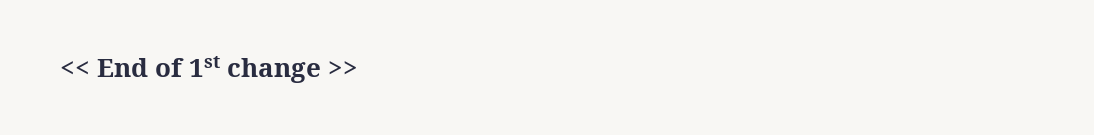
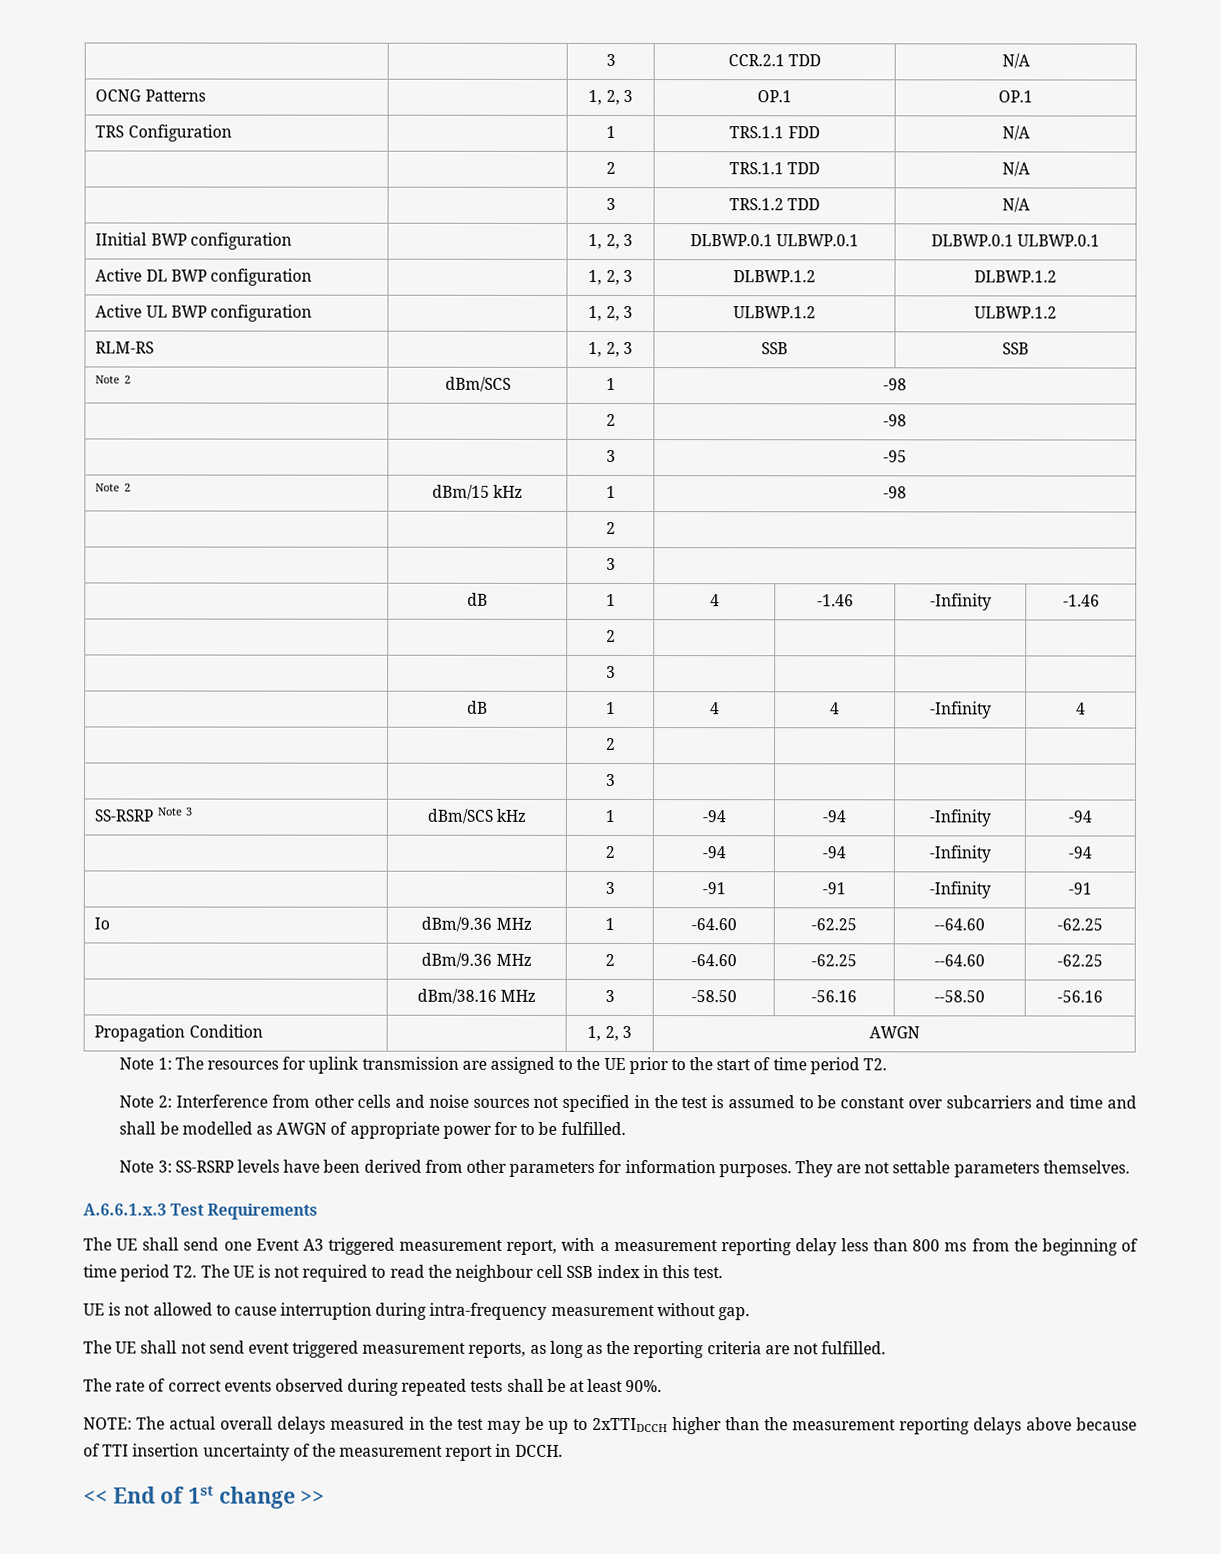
+ | | 3 | CCR.2.1 TDD | N/A
+ OCNG Patterns | | 1, 2, 3 | OP.1 | OP.1
+ TRS Configuration | | 1 | TRS.1.1 FDD | N/A
+ | | 2 | TRS.1.1 TDD | N/A
+ | | 3 | TRS.1.2 TDD | N/A
+ IInitial BWP configuration | | 1, 2, 3 | DLBWP.0.1 ULBWP.0.1 | DLBWP.0.1 ULBWP.0.1
+ Active DL BWP configuration | | 1, 2, 3 | DLBWP.1.2 | DLBWP.1.2
+ Active UL BWP configuration | | 1, 2, 3 | ULBWP.1.2 | ULBWP.1.2
+ RLM-RS | | 1, 2, 3 | SSB | SSB
+ Note 2 | dBm/SCS | 1 | -98
+ | | 2 | -98
+ | | 3 | -95
+ Note 2 | dBm/15 kHz | 1 | -98
+ | | 2 |
+ | | 3 |
+ | dB | 1 | 4 | -1.46 | -Infinity | -1.46
+ | | 2 | | | |
+ | | 3 | | | |
+ | dB | 1 | 4 | 4 | -Infinity | 4
+ | | 2 | | | |
+ | | 3 | | | |
+ SS-RSRP Note 3 | dBm/SCS kHz | 1 | -94 | -94 | -Infinity | -94
+ | | 2 | -94 | -94 | -Infinity | -94
+ | | 3 | -91 | -91 | -Infinity | -91
+ Io | dBm/9.36 MHz | 1 | -64.60 | -62.25 | --64.60 | -62.25
+ | dBm/9.36 MHz | 2 | -64.60 | -62.25 | --64.60 | -62.25
+ | dBm/38.16 MHz | 3 | -58.50 | -56.16 | --58.50 | -56.16
+ Propagation Condition | | 1, 2, 3 | AWGN
+ Note 1: The resources for uplink transmission are assigned to the UE prior to the start of time period T2.
+ Note 2: Interference from other cells and noise sources not specified in the test is assumed to be constant over subcarriers and time and shall be modelled as AWGN of appropriate power for to be fulfilled.
+ Note 3: SS-RSRP levels have been derived from other parameters for information purposes. They are not settable parameters themselves.
+ A.6.6.1.x.3 Test Requirements
+ The UE shall send one Event A3 triggered measurement report, with a measurement reporting delay less than 800 ms from the beginning of time period T2. The UE is not required to read the neighbour cell SSB index in this test.
+ UE is not allowed to cause interruption during intra-frequency measurement without gap.
+ The UE shall not send event triggered measurement reports, as long as the reporting criteria are not fulfilled.
+ The rate of correct events observed during repeated tests shall be at least 90%.
+ NOTE: The actual overall delays measured in the test may be up to 2xTTIDCCH higher than the measurement reporting delays above because of TTI insertion uncertainty of the measurement report in DCCH.

